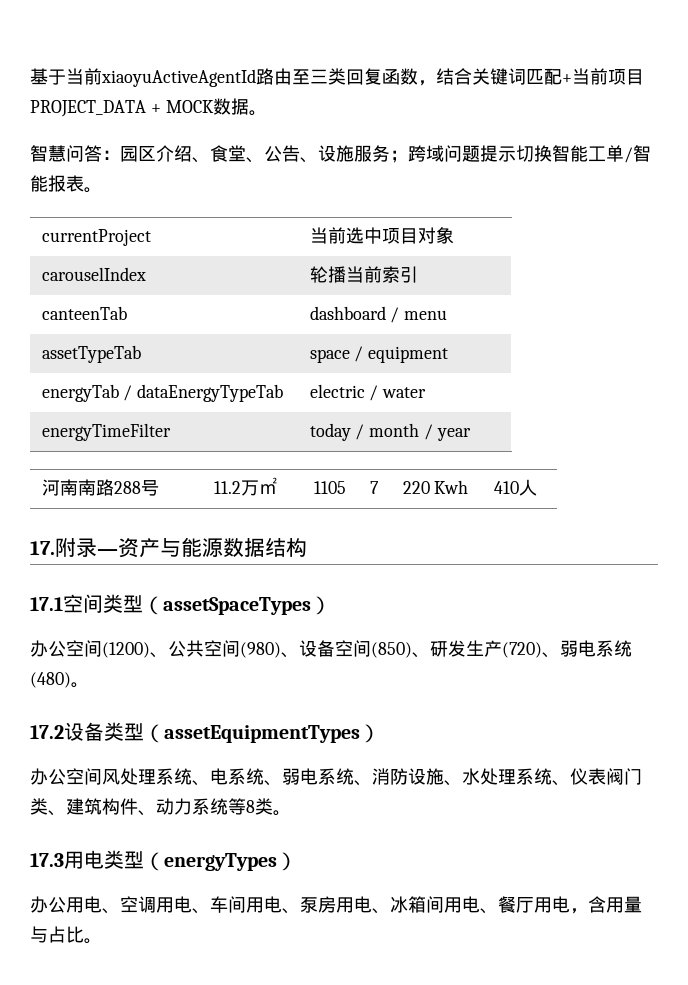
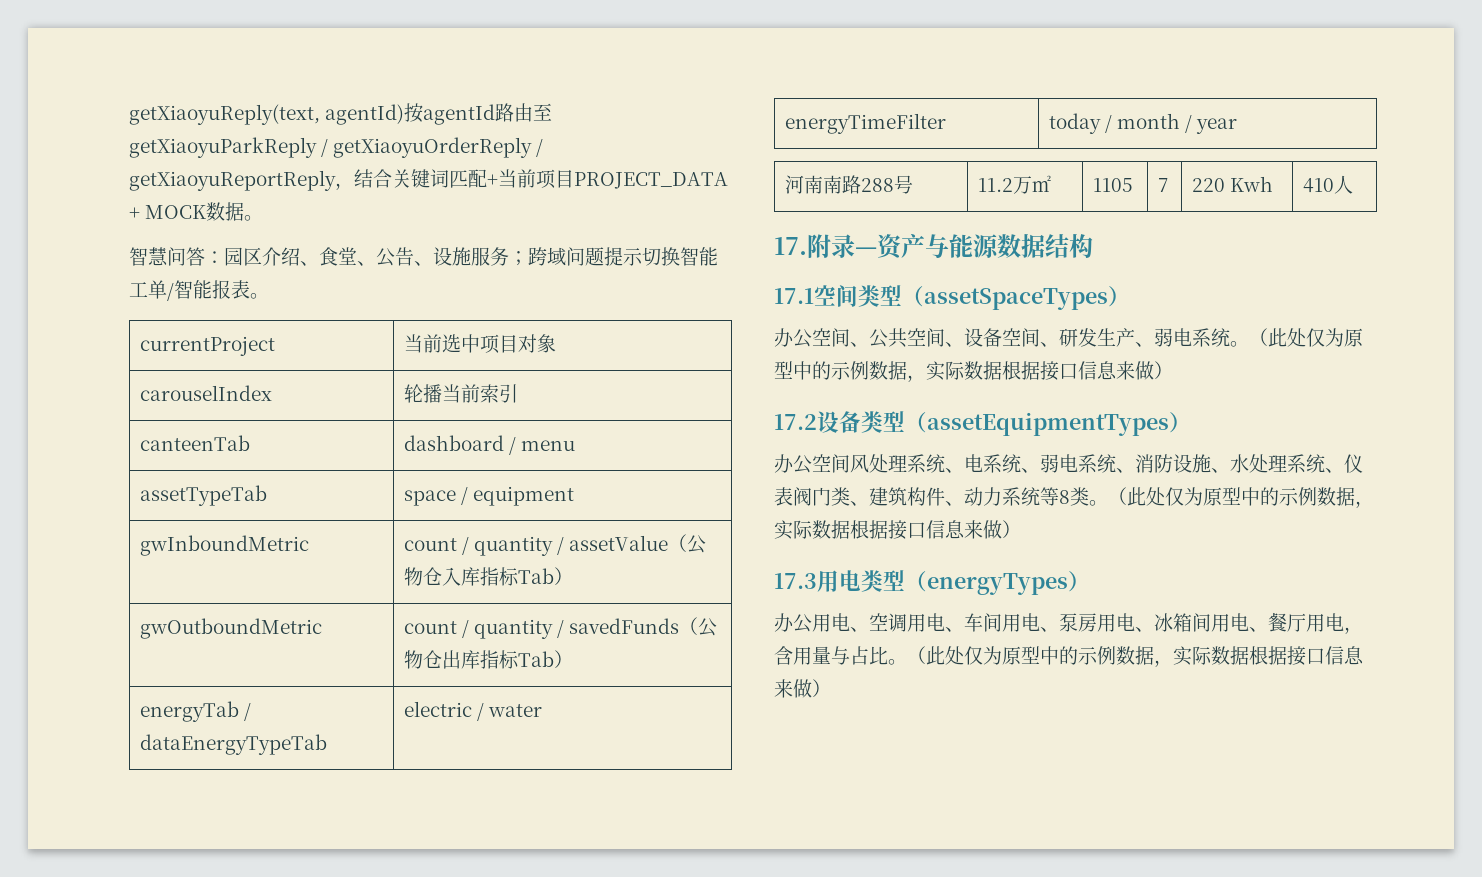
- 基于当前xiaoyuActiveAgentId路由至三类回复函数，结合关键词匹配+当前项目PROJECT_DATA + MOCK数据。
+ getXiaoyuReply(text, agentId)按agentId路由至getXiaoyuParkReply / getXiaoyuOrderReply / getXiaoyuReportReply，结合关键词匹配+当前项目PROJECT_DATA + MOCK数据。
+ gwInboundMetric | count / quantity / assetValue（公物仓入库指标Tab）
+ gwOutboundMetric | count / quantity / savedFunds（公物仓出库指标Tab）
- 办公空间(1200)、公共空间(980)、设备空间(850)、研发生产(720)、弱电系统(480)。
+ 办公空间、公共空间、设备空间、研发生产、弱电系统。（此处仅为原型中的示例数据，实际数据根据接口信息来做）
- 办公空间风处理系统、电系统、弱电系统、消防设施、水处理系统、仪表阀门类、建筑构件、动力系统等8类。
+ 办公空间风处理系统、电系统、弱电系统、消防设施、水处理系统、仪表阀门类、建筑构件、动力系统等8类。（此处仅为原型中的示例数据，实际数据根据接口信息来做）
- 办公用电、空调用电、车间用电、泵房用电、冰箱间用电、餐厅用电，含用量与占比。
+ 办公用电、空调用电、车间用电、泵房用电、冰箱间用电、餐厅用电，含用量与占比。（此处仅为原型中的示例数据，实际数据根据接口信息来做）

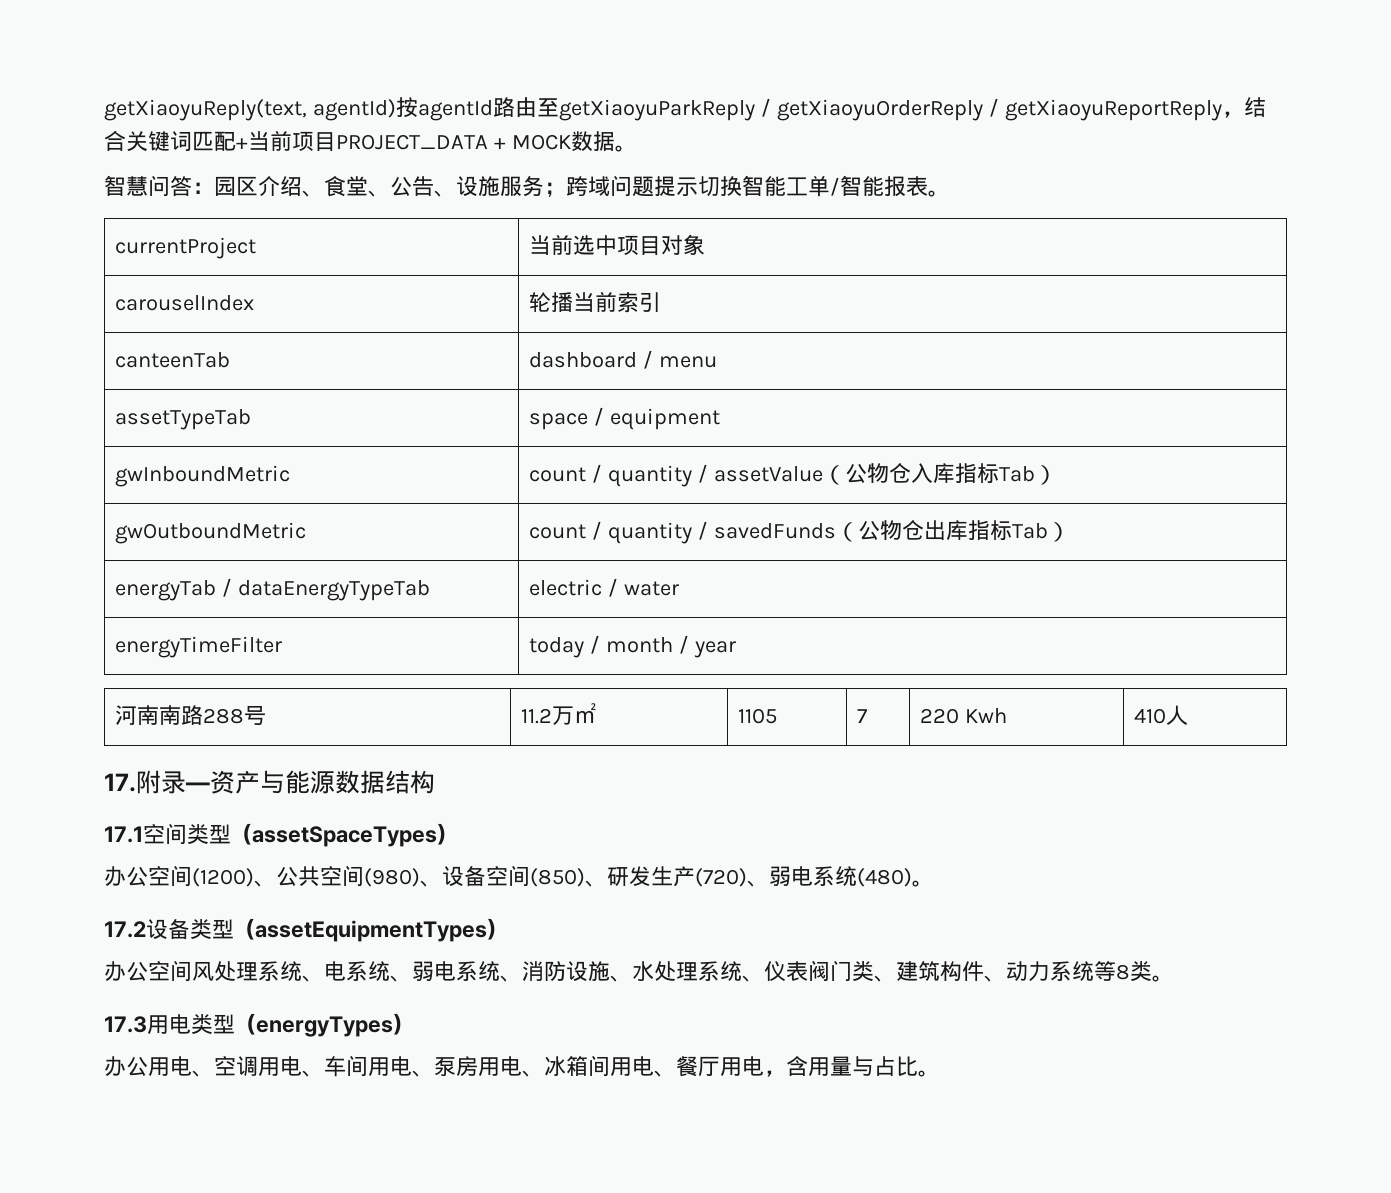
- 办公空间、公共空间、设备空间、研发生产、弱电系统。（此处仅为原型中的示例数据，实际数据根据接口信息来做）
+ 办公空间(1200)、公共空间(980)、设备空间(850)、研发生产(720)、弱电系统(480)。
- 办公空间风处理系统、电系统、弱电系统、消防设施、水处理系统、仪表阀门类、建筑构件、动力系统等8类。（此处仅为原型中的示例数据，实际数据根据接口信息来做）
+ 办公空间风处理系统、电系统、弱电系统、消防设施、水处理系统、仪表阀门类、建筑构件、动力系统等8类。
- 办公用电、空调用电、车间用电、泵房用电、冰箱间用电、餐厅用电，含用量与占比。（此处仅为原型中的示例数据，实际数据根据接口信息来做）
+ 办公用电、空调用电、车间用电、泵房用电、冰箱间用电、餐厅用电，含用量与占比。

